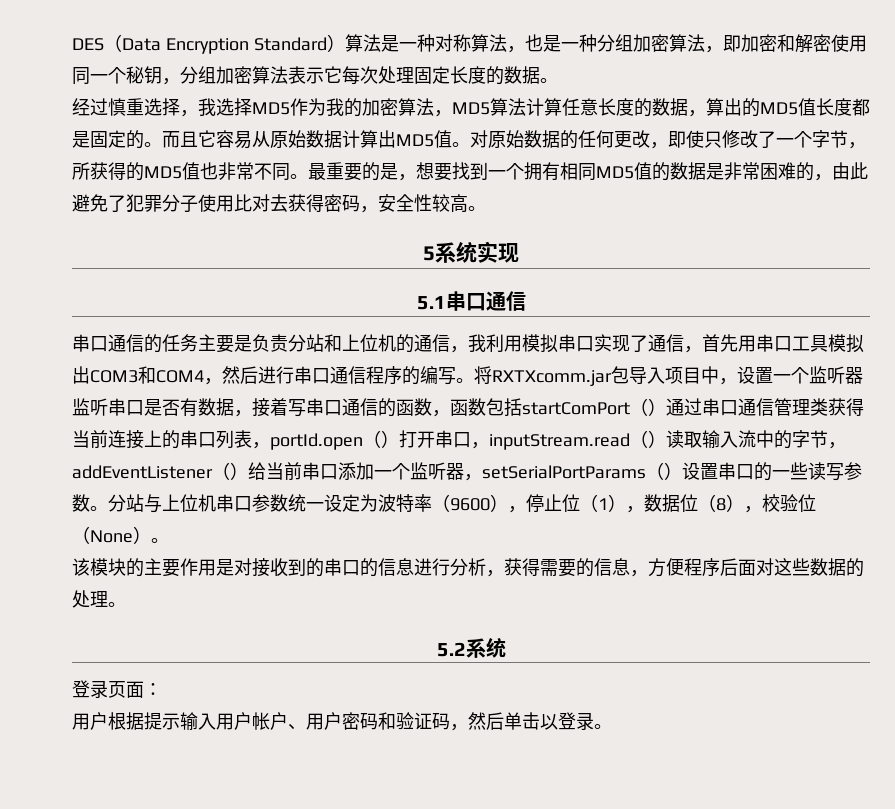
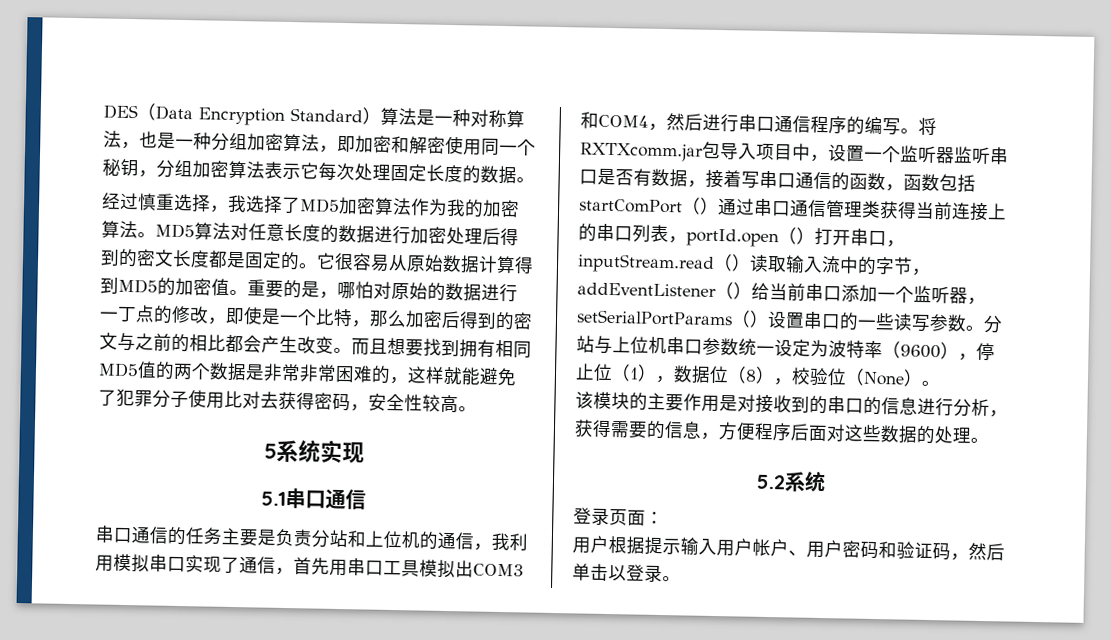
- 经过慎重选择，我选择MD5作为我的加密算法，MD5算法计算任意长度的数据，算出的MD5值长度都是固定的。
+ 经过慎重选择，我选择了MD5加密算法作为我的加密算法。MD5算法对任意长度的数据进行加密处理后得到的密文长度都是固定的。
- 而且它容易从原始数据计算出MD5值。对原始数据的任何更改，即使只修改了一个字节，所获得的MD5值也非常不同。最重要的是，想要找到一个拥有相同MD5值的数据是非常困难的，由此避免了犯罪分子使用比对去获得密码，安全性较高。
+ 它很容易从原始数据计算得到MD5的加密值。重要的是，哪怕对原始的数据进行一丁点的修改，即使是一个比特，那么加密后得到的密文与之前的相比都会产生改变。而且想要找到拥有相同MD5值的两个数据是非常非常困难的，这样就能避免了犯罪分子使用比对去获得密码，安全性较高。

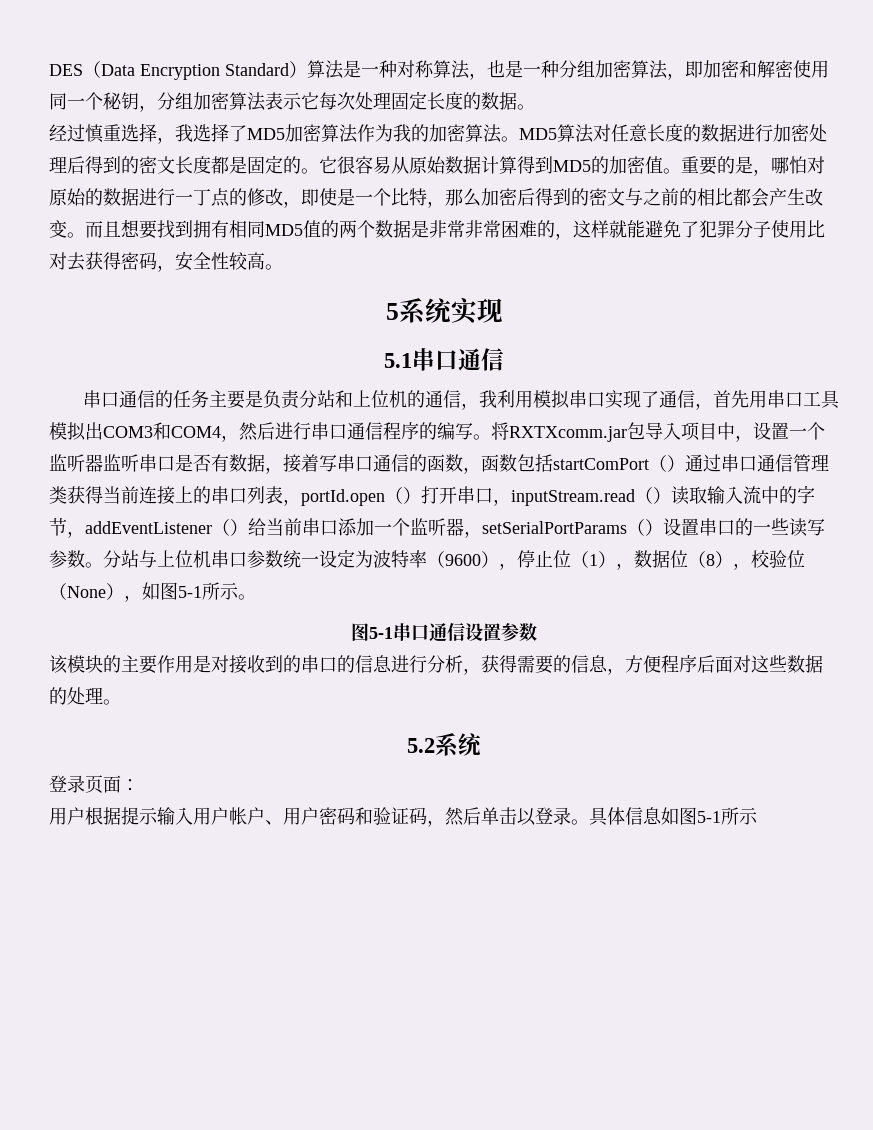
- 分站与上位机串口参数统一设定为波特率（9600），停止位（1），数据位（8），校验位（None）。
+ 分站与上位机串口参数统一设定为波特率（9600），停止位（1），数据位（8），校验位（None），如图5-1所示。
+ 图5-1串口通信设置参数
+ 具体信息如图5-1所示

